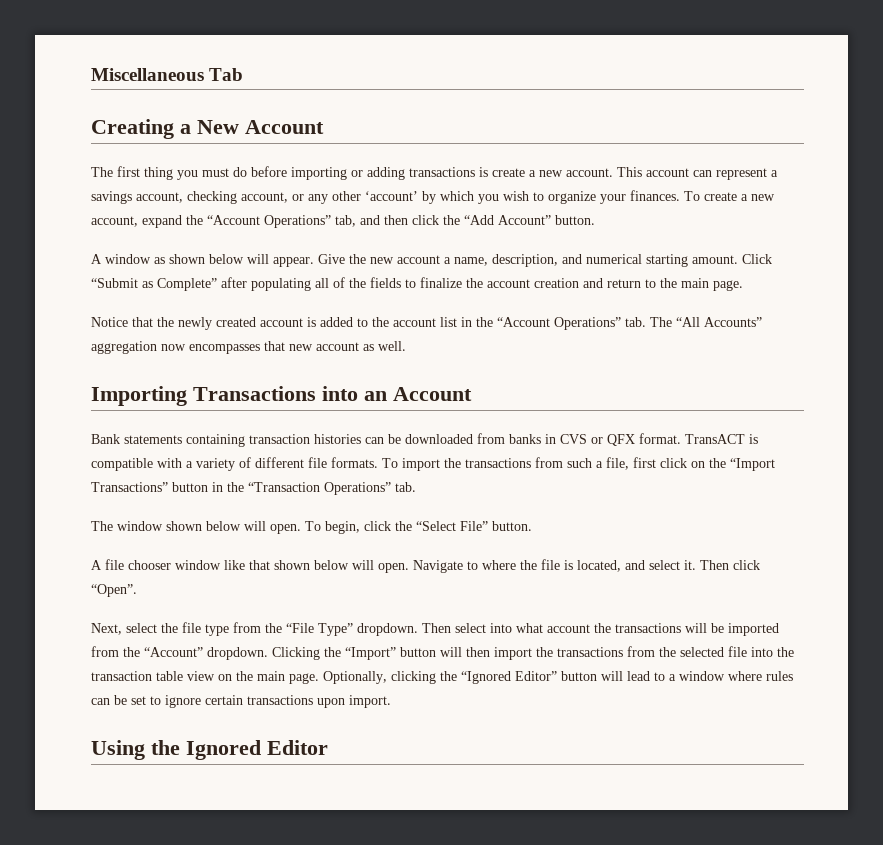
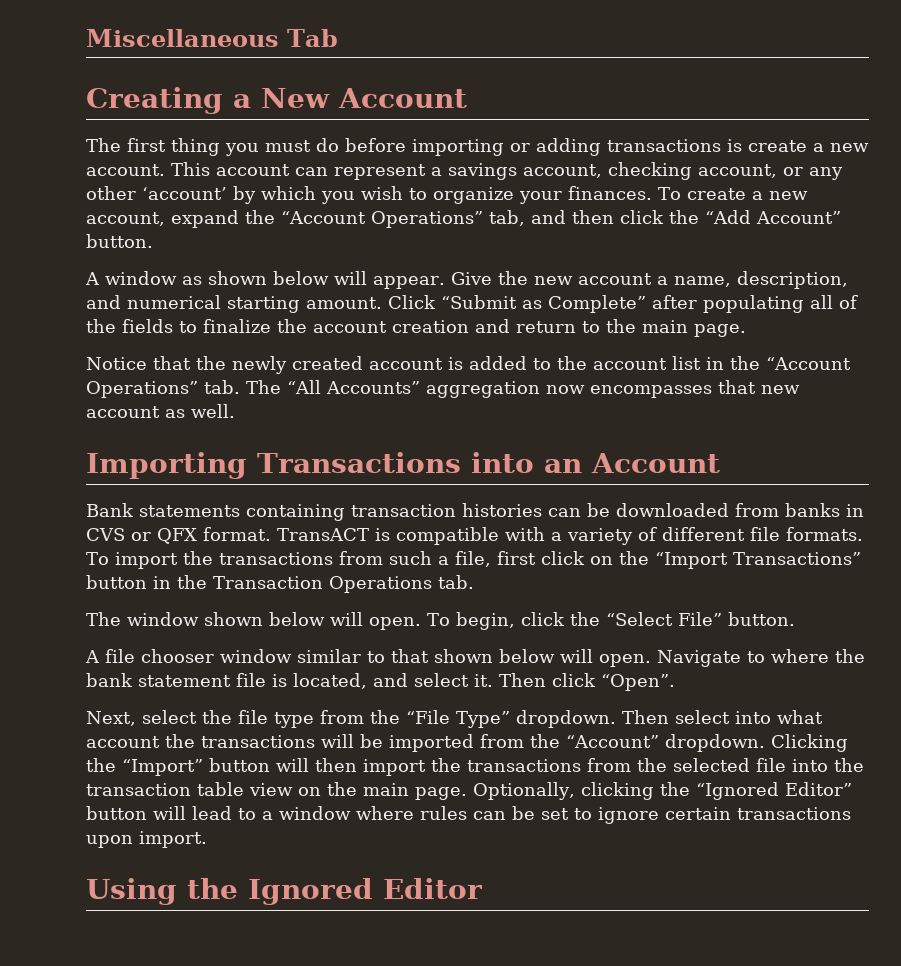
- To import the transactions from such a file, first click on the “Import Transactions” button in the “Transaction Operations” tab.
+ To import the transactions from such a file, first click on the “Import Transactions” button in the Transaction Operations tab.
- A file chooser window like that shown below will open.
+ A file chooser window similar to that shown below will open.
- Navigate to where the file is located, and select it.
+ Navigate to where the bank statement file is located, and select it.

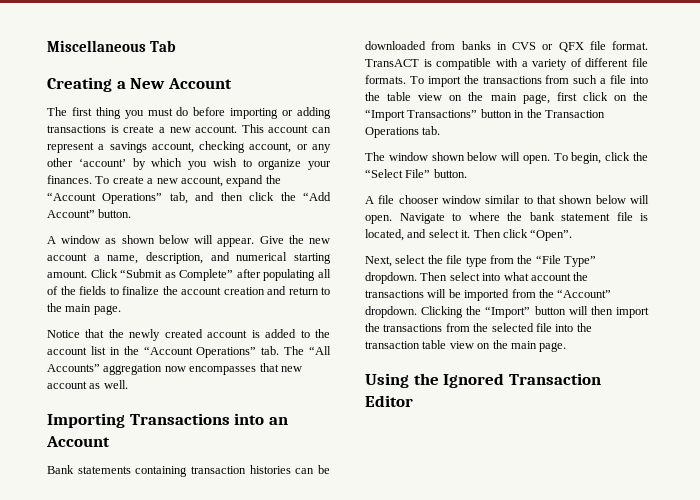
- Bank statements containing transaction histories can be downloaded from banks in CVS or QFX format.
+ Bank statements containing transaction histories can be downloaded from banks in CVS or QFX file format.
- To import the transactions from such a file, first click on the “Import Transactions” button in the Transaction Operations tab.
+ To import the transactions from such a file into the table view on the main page, first click on the “Import Transactions” button in the Transaction Operations tab.
- Optionally, clicking the “Ignored Editor” button will lead to a window where rules can be set to ignore certain transactions upon import.
- Using the Ignored Editor
+ Using the Ignored Transaction Editor

